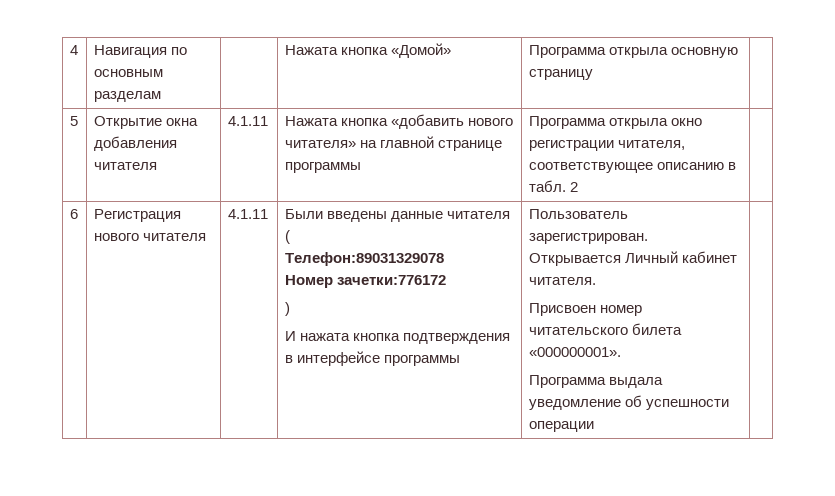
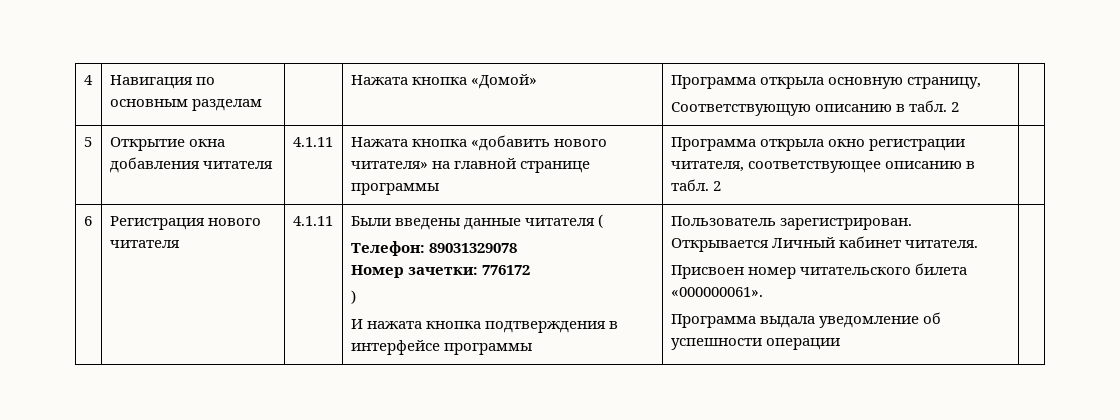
- 4 | Навигация по основным разделам | | Нажата кнопка «Домой» | Программа открыла основную страницу |
+ 4 | Навигация по основным разделам | | Нажата кнопка «Домой» | Программа открыла основную страницу,
+ Соответствующую описанию в табл. 2 |
  6 | Регистрация нового читателя | 4.1.11 | Были введены данные читателя (
- Телефон:89031329078
- Номер зачетки:776172
+ Телефон: 89031329078
+ Номер зачетки: 776172
  )
  И нажата кнопка подтверждения в интерфейсе программы | Пользователь зарегистрирован. Открывается Личный кабинет читателя.
- Присвоен номер читательского билета «000000001».
+ Присвоен номер читательского билета «000000061».

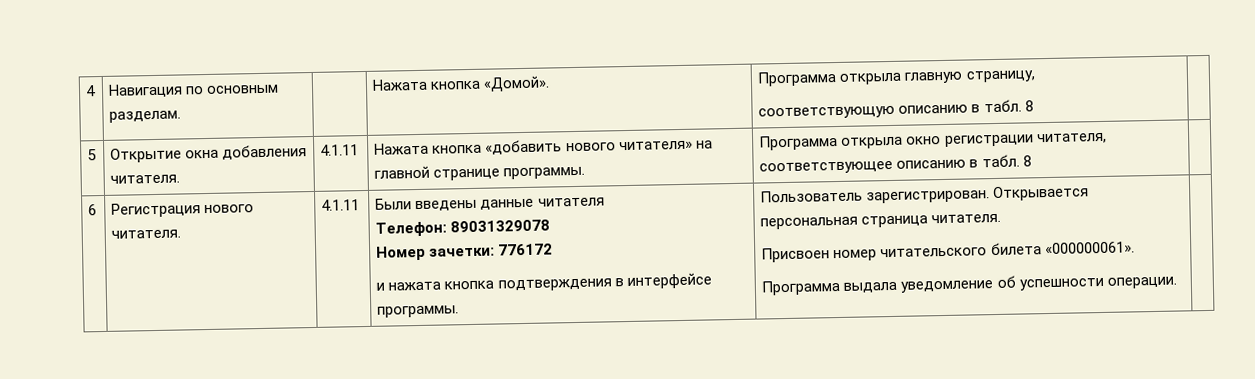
- 4 | Навигация по основным разделам | | Нажата кнопка «Домой» | Программа открыла основную страницу,
- Соответствующую описанию в табл. 2 |
+ 4 | Навигация по основным разделам. | | Нажата кнопка «Домой». | Программа открыла главную страницу,
+ соответствующую описанию в табл. 8 |
- 5 | Открытие окна добавления читателя | 4.1.11 | Нажата кнопка «добавить нового читателя» на главной странице программы | Программа открыла окно регистрации читателя, соответствующее описанию в табл. 2 |
+ 5 | Открытие окна добавления читателя. | 4.1.11 | Нажата кнопка «добавить нового читателя» на главной странице программы. | Программа открыла окно регистрации читателя, соответствующее описанию в табл. 8 |
- 6 | Регистрация нового читателя | 4.1.11 | Были введены данные читателя (
+ 6 | Регистрация нового читателя. | 4.1.11 | Были введены данные читателя
  Телефон: 89031329078
  Номер зачетки: 776172
- )
- И нажата кнопка подтверждения в интерфейсе программы | Пользователь зарегистрирован. Открывается Личный кабинет читателя.
+ и нажата кнопка подтверждения в интерфейсе программы. | Пользователь зарегистрирован. Открывается персональная страница читателя.
  Присвоен номер читательского билета «000000061».
- Программа выдала уведомление об успешности операции |
+ Программа выдала уведомление об успешности операции. |

